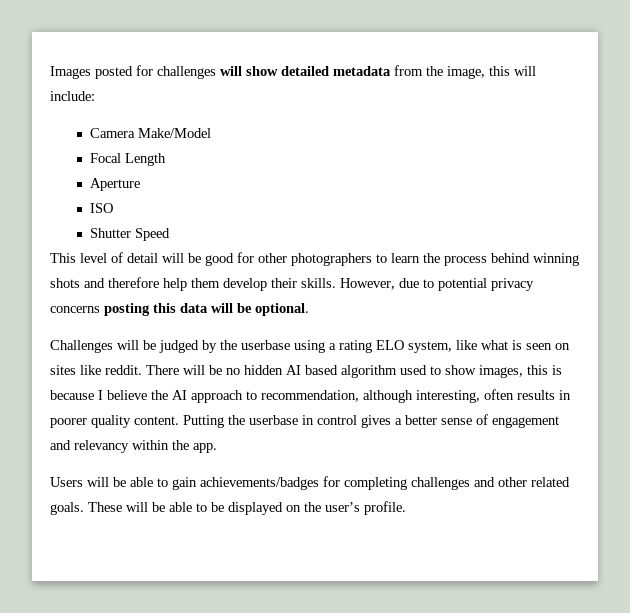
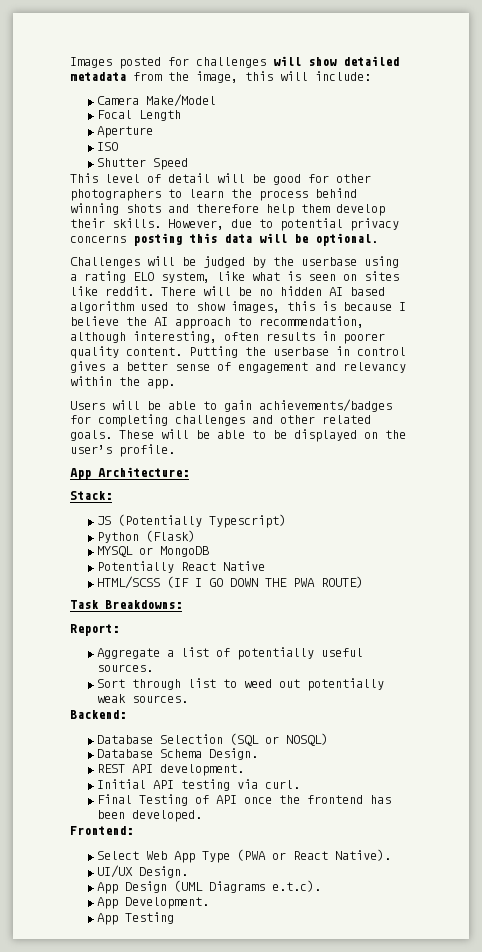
+ App Architecture:
+ Stack:
+ JS (Potentially Typescript)
+ Python (Flask)
+ MYSQL or MongoDB
+ Potentially React Native
+ HTML/SCSS (IF I GO DOWN THE PWA ROUTE)
+ Task Breakdowns:
+ Report:
+ Aggregate a list of potentially useful sources.
+ Sort through list to weed out potentially weak sources.
+ Backend:
+ Database Selection (SQL or NOSQL)
+ Database Schema Design.
+ REST API development.
+ Initial API testing via curl.
+ Final Testing of API once the frontend has been developed.
+ Frontend:
+ Select Web App Type (PWA or React Native).
+ UI/UX Design.
+ App Design (UML Diagrams e.t.c).
+ App Development.
+ App Testing

